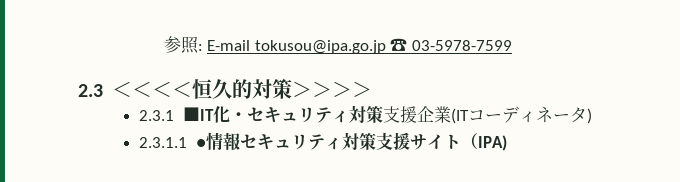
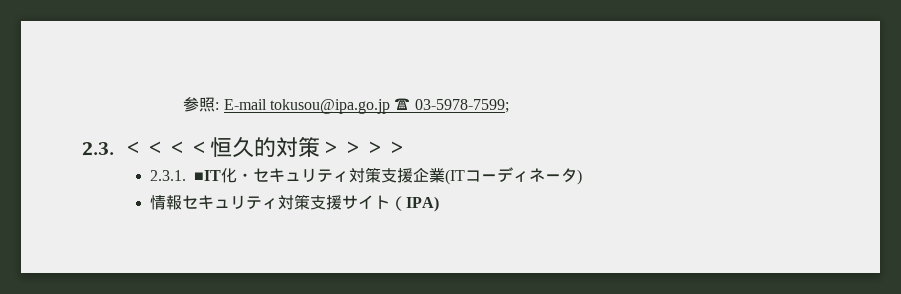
- 参照: E-mail tokusou@ipa.go.jp ☎ 03-5978-7599
- 2.3＜＜＜＜恒久的対策＞＞＞＞
+ 参照: E-mail tokusou@ipa.go.jp ☎ 03-5978-7599;
+ 2.3.＜＜＜＜恒久的対策＞＞＞＞
- 2.3.1 ■IT化・セキュリティ対策支援企業(ITコーディネータ)
+ 2.3.1. ■IT化・セキュリティ対策支援企業(ITコーディネータ)
- 2.3.1.1 ●情報セキュリティ対策支援サイト（IPA)
+ 情報セキュリティ対策支援サイト（IPA)

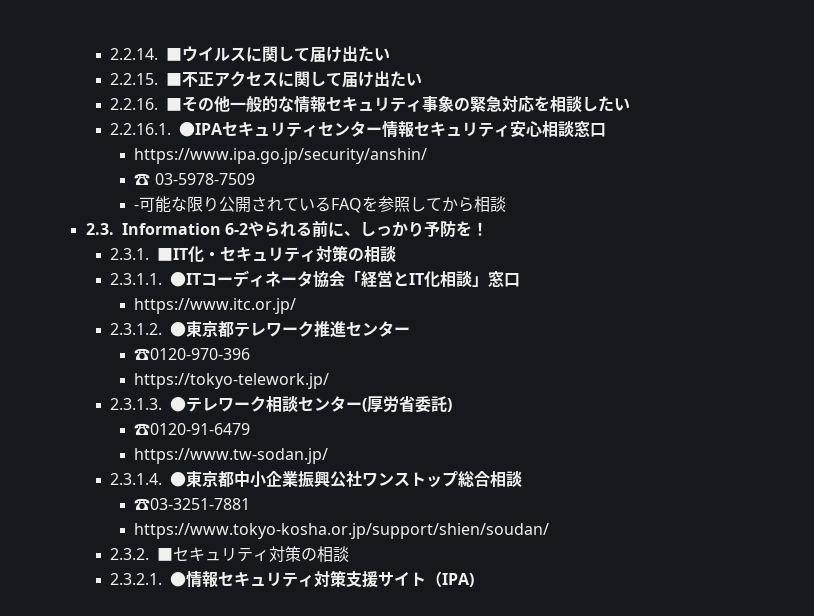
- 参照: E-mail tokusou@ipa.go.jp ☎ 03-5978-7599;
- 2.3.＜＜＜＜恒久的対策＞＞＞＞
+ 2.2.14. ■ウイルスに関して届け出たい
+ 2.2.15. ■不正アクセスに関して届け出たい
+ 2.2.16. ■その他一般的な情報セキュリティ事象の緊急対応を相談したい
+ 2.2.16.1. ●IPAセキュリティセンター情報セキュリティ安心相談窓口
+ https://www.ipa.go.jp/security/anshin/
+ ☎ 03-5978-7509
+ -可能な限り公開されているFAQを参照してから相談
+ 2.3. Information 6-2やられる前に、しっかり予防を！
- 2.3.1. ■IT化・セキュリティ対策支援企業(ITコーディネータ)
- 情報セキュリティ対策支援サイト（IPA)
+ 2.3.1. ■IT化・セキュリティ対策の相談
+ 2.3.1.1. ●ITコーディネータ協会「経営とIT化相談」窓口
+ https://www.itc.or.jp/
+ 2.3.1.2. ●東京都テレワーク推進センター
+ ☎0120-970-396
+ https://tokyo-telework.jp/
+ 2.3.1.3. ●テレワーク相談センター(厚労省委託)
+ ☎0120-91-6479
+ https://www.tw-sodan.jp/
+ 2.3.1.4. ●東京都中小企業振興公社ワンストップ総合相談
+ ☎03-3251-7881
+ https://www.tokyo-kosha.or.jp/support/shien/soudan/
+ 2.3.2. ■セキュリティ対策の相談
+ 2.3.2.1. ●情報セキュリティ対策支援サイト（IPA)

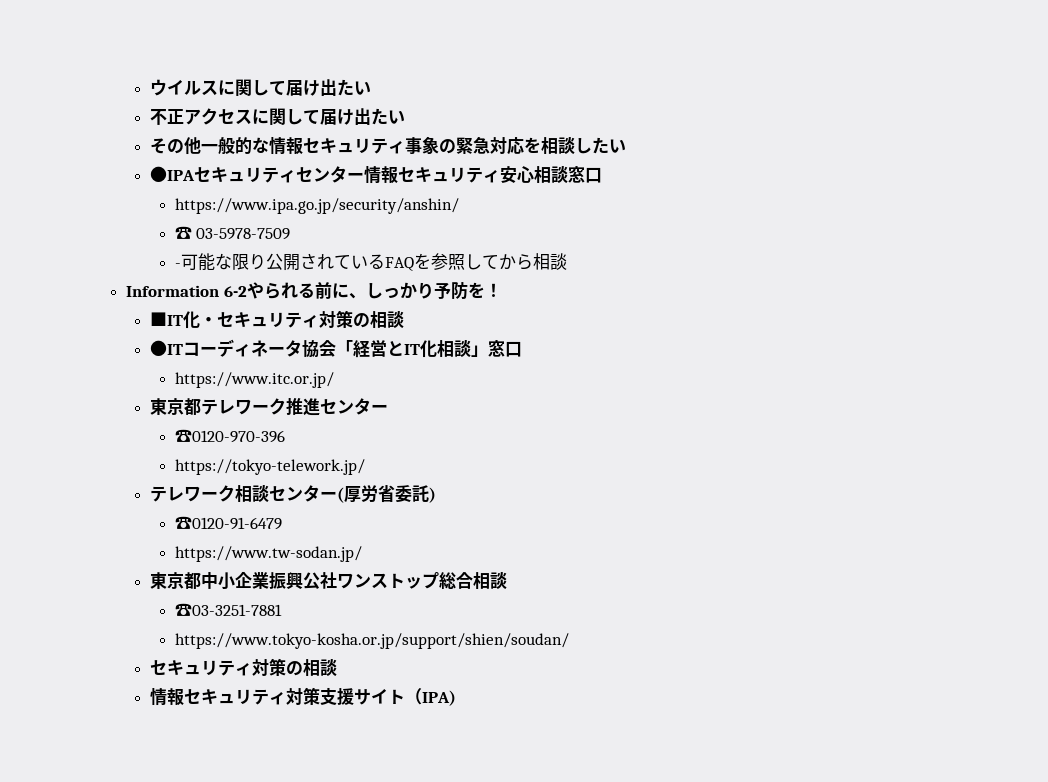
- 2.2.14. ■ウイルスに関して届け出たい
+ ウイルスに関して届け出たい
- 2.2.15. ■不正アクセスに関して届け出たい
+ 不正アクセスに関して届け出たい
- 2.2.16. ■その他一般的な情報セキュリティ事象の緊急対応を相談したい
+ その他一般的な情報セキュリティ事象の緊急対応を相談したい
- 2.2.16.1. ●IPAセキュリティセンター情報セキュリティ安心相談窓口
+ ●IPAセキュリティセンター情報セキュリティ安心相談窓口
- 2.3. Information 6-2やられる前に、しっかり予防を！
+ Information 6-2やられる前に、しっかり予防を！
- 2.3.1. ■IT化・セキュリティ対策の相談
+ ■IT化・セキュリティ対策の相談
- 2.3.1.1. ●ITコーディネータ協会「経営とIT化相談」窓口
+ ●ITコーディネータ協会「経営とIT化相談」窓口
- 2.3.1.2. ●東京都テレワーク推進センター
+ 東京都テレワーク推進センター
- 2.3.1.3. ●テレワーク相談センター(厚労省委託)
+ テレワーク相談センター(厚労省委託)
- 2.3.1.4. ●東京都中小企業振興公社ワンストップ総合相談
+ 東京都中小企業振興公社ワンストップ総合相談
  https://www.tokyo-kosha.or.jp/support/shien/soudan/
- 2.3.2. ■セキュリティ対策の相談
- 2.3.2.1. ●情報セキュリティ対策支援サイト（IPA)
+ セキュリティ対策の相談
+ 情報セキュリティ対策支援サイト（IPA)

